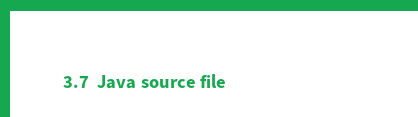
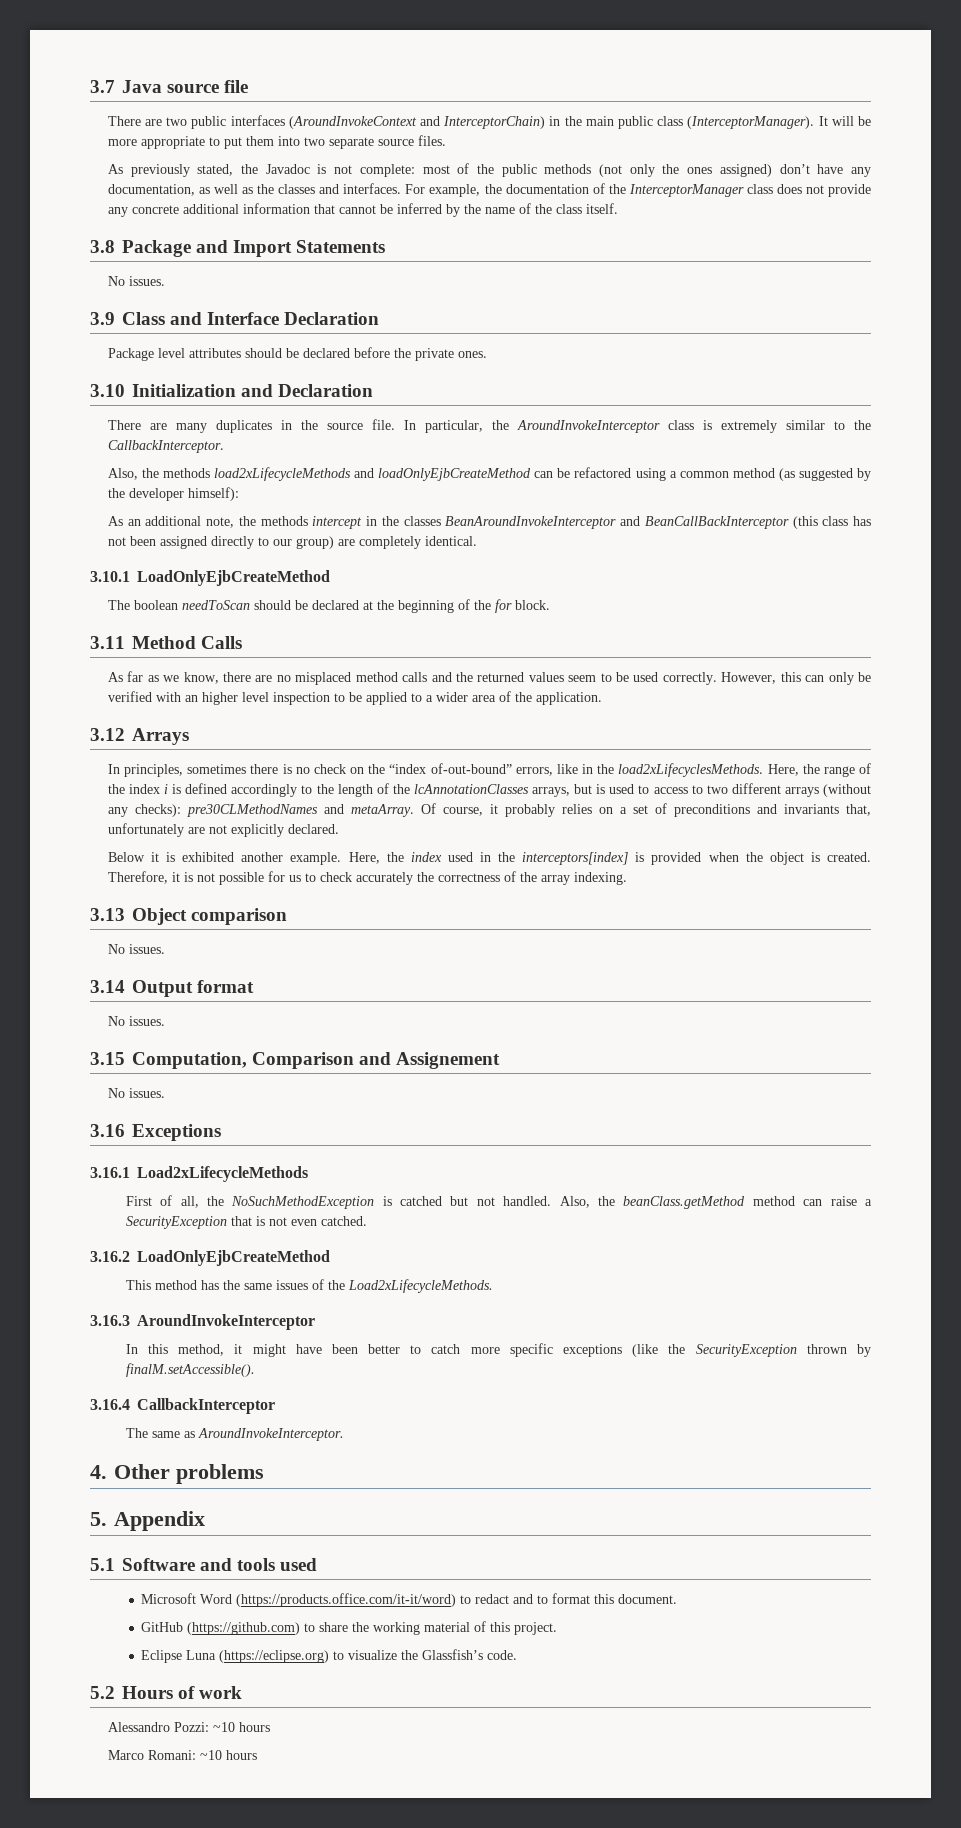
+ There are two public interfaces (AroundInvokeContext and InterceptorChain) in the main public class (InterceptorManager). It will be more appropriate to put them into two separate source files.
+ As previously stated, the Javadoc is not complete: most of the public methods (not only the ones assigned) don’t have any documentation, as well as the classes and interfaces. For example, the documentation of the InterceptorManager class does not provide any concrete additional information that cannot be inferred by the name of the class itself.
+ 3.8 Package and Import Statements
+ No issues.
+ 3.9 Class and Interface Declaration
+ Package level attributes should be declared before the private ones.
+ 3.10 Initialization and Declaration
+ There are many duplicates in the source file. In particular, the AroundInvokeInterceptor class is extremely similar to the CallbackInterceptor.
+ Also, the methods load2xLifecycleMethods and loadOnlyEjbCreateMethod can be refactored using a common method (as suggested by the developer himself):
+ As an additional note, the methods intercept in the classes BeanAroundInvokeInterceptor and BeanCallBackInterceptor (this class has not been assigned directly to our group) are completely identical.
+ 3.10.1 LoadOnlyEjbCreateMethod
+ The boolean needToScan should be declared at the beginning of the for block.
+ 3.11 Method Calls
+ As far as we know, there are no misplaced method calls and the returned values seem to be used correctly. However, this can only be verified with an higher level inspection to be applied to a wider area of the application.
+ 3.12 Arrays
+ In principles, sometimes there is no check on the “index of-out-bound” errors, like in the load2xLifecyclesMethods. Here, the range of the index i is defined accordingly to the length of the lcAnnotationClasses arrays, but is used to access to two different arrays (without any checks): pre30CLMethodNames and metaArray. Of course, it probably relies on a set of preconditions and invariants that, unfortunately are not explicitly declared.
+ Below it is exhibited another example. Here, the index used in the interceptors[index] is provided when the object is created. Therefore, it is not possible for us to check accurately the correctness of the array indexing.
+ 3.13 Object comparison
+ No issues.
+ 3.14 Output format
+ No issues.
+ 3.15 Computation, Comparison and Assignement
+ No issues.
+ 3.16 Exceptions
+ 3.16.1 Load2xLifecycleMethods
+ First of all, the NoSuchMethodException is catched but not handled. Also, the beanClass.getMethod method can raise a SecurityException that is not even catched.
+ 3.16.2 LoadOnlyEjbCreateMethod
+ This method has the same issues of the Load2xLifecycleMethods.
+ 3.16.3 AroundInvokeInterceptor
+ In this method, it might have been better to catch more specific exceptions (like the SecurityException thrown by finalM.setAccessible().
+ 3.16.4 CallbackInterceptor
+ The same as AroundInvokeInterceptor.
+ 4. Other problems
+ 5. Appendix
+ 5.1 Software and tools used
+ Microsoft Word (https://products.office.com/it-it/word) to redact and to format this document.
+ GitHub (https://github.com) to share the working material of this project.
+ Eclipse Luna (https://eclipse.org) to visualize the Glassfish’s code.
+ 5.2 Hours of work
+ Alessandro Pozzi: ~10 hours
+ Marco Romani: ~10 hours

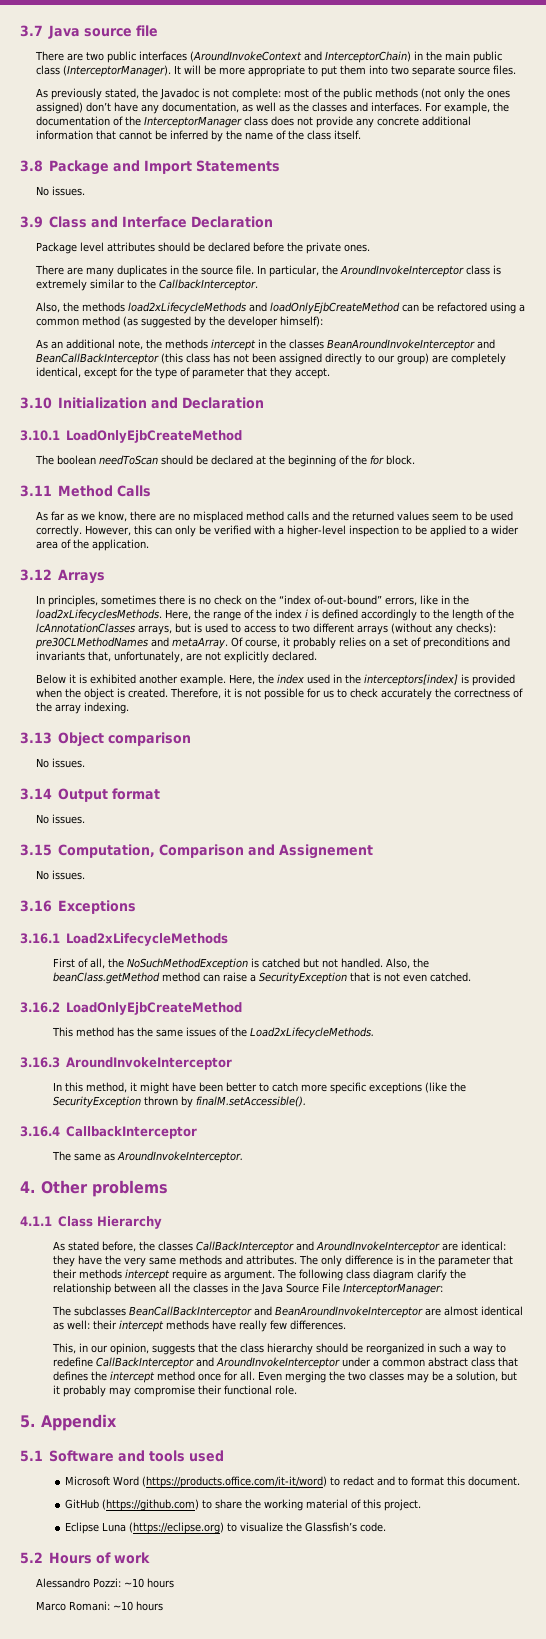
- 3.10 Initialization and Declaration
- As an additional note, the methods intercept in the classes BeanAroundInvokeInterceptor and BeanCallBackInterceptor (this class has not been assigned directly to our group) are completely identical.
+ As an additional note, the methods intercept in the classes BeanAroundInvokeInterceptor and BeanCallBackInterceptor (this class has not been assigned directly to our group) are completely identical, except for the type of parameter that they accept.
+ 3.10 Initialization and Declaration
- However, this can only be verified with an higher level inspection to be applied to a wider area of the application.
+ However, this can only be verified with a higher-level inspection to be applied to a wider area of the application.
- Of course, it probably relies on a set of preconditions and invariants that, unfortunately are not explicitly declared.
+ Of course, it probably relies on a set of preconditions and invariants that, unfortunately, are not explicitly declared.
+ 4.1.1 Class Hierarchy
+ As stated before, the classes CallBackInterceptor and AroundInvokeInterceptor are identical: they have the very same methods and attributes. The only difference is in the parameter that their methods intercept require as argument. The following class diagram clarify the relationship between all the classes in the Java Source File InterceptorManager:
+ The subclasses BeanCallBackInterceptor and BeanAroundInvokeInterceptor are almost identical as well: their intercept methods have really few differences.
+ This, in our opinion, suggests that the class hierarchy should be reorganized in such a way to redefine CallBackInterceptor and AroundInvokeInterceptor under a common abstract class that defines the intercept method once for all. Even merging the two classes may be a solution, but it probably may compromise their functional role.

